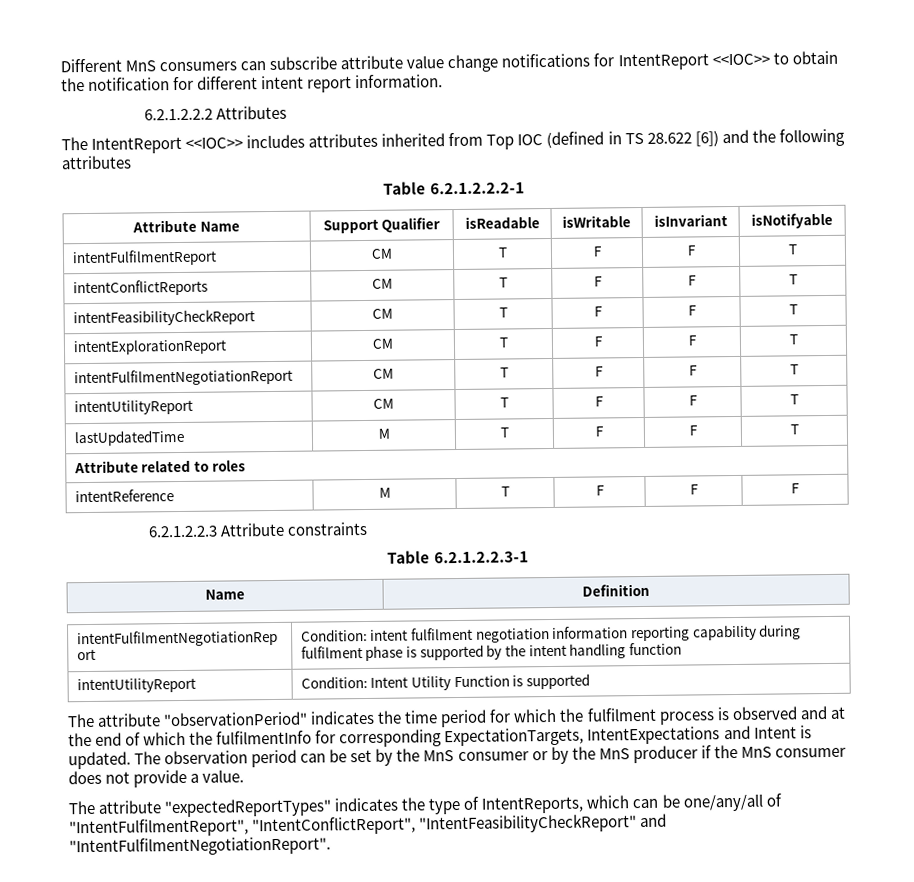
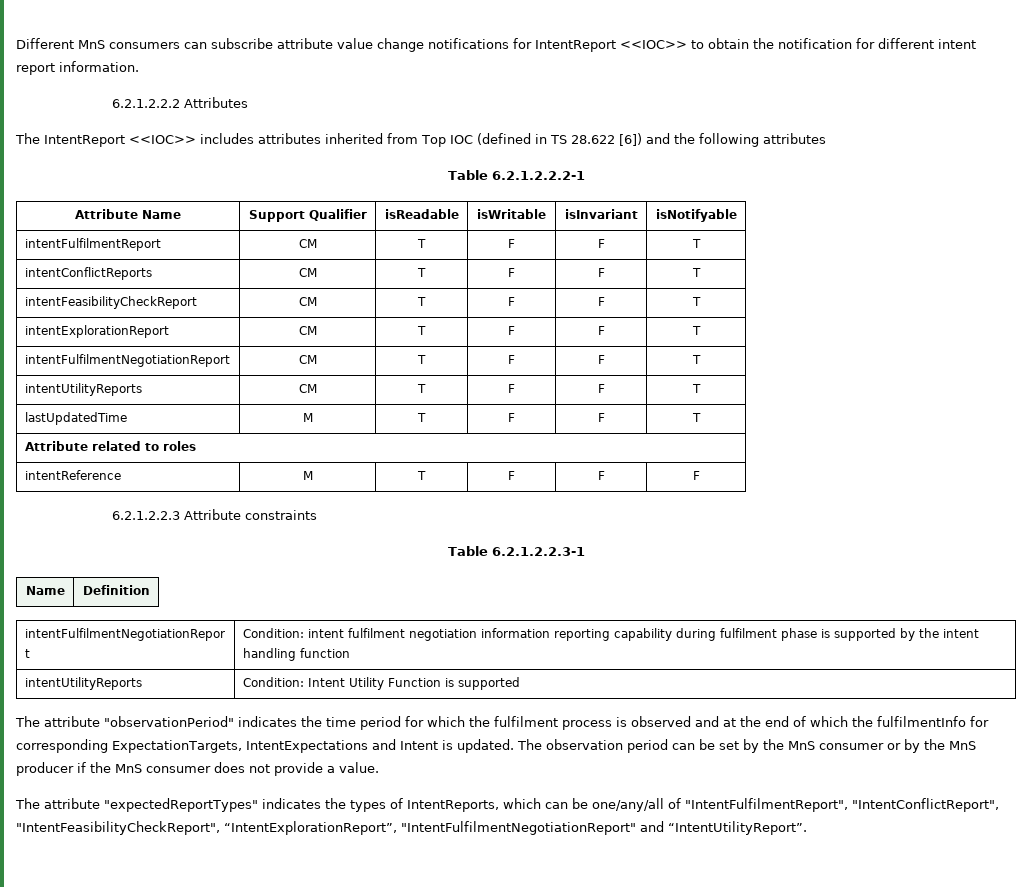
- intentUtilityReport | CM | T | F | F | T
+ intentUtilityReports | CM | T | F | F | T
- intentUtilityReport | Condition: Intent Utility Function is supported
+ intentUtilityReports | Condition: Intent Utility Function is supported
- The attribute "expectedReportTypes" indicates the type of IntentReports, which can be one/any/all of "IntentFulfilmentReport", "IntentConflictReport", "IntentFeasibilityCheckReport" and "IntentFulfilmentNegotiationReport".
+ The attribute "expectedReportTypes" indicates the types of IntentReports, which can be one/any/all of "IntentFulfilmentReport", "IntentConflictReport", "IntentFeasibilityCheckReport", “IntentExplorationReport”, "IntentFulfilmentNegotiationReport" and “IntentUtilityReport”.

